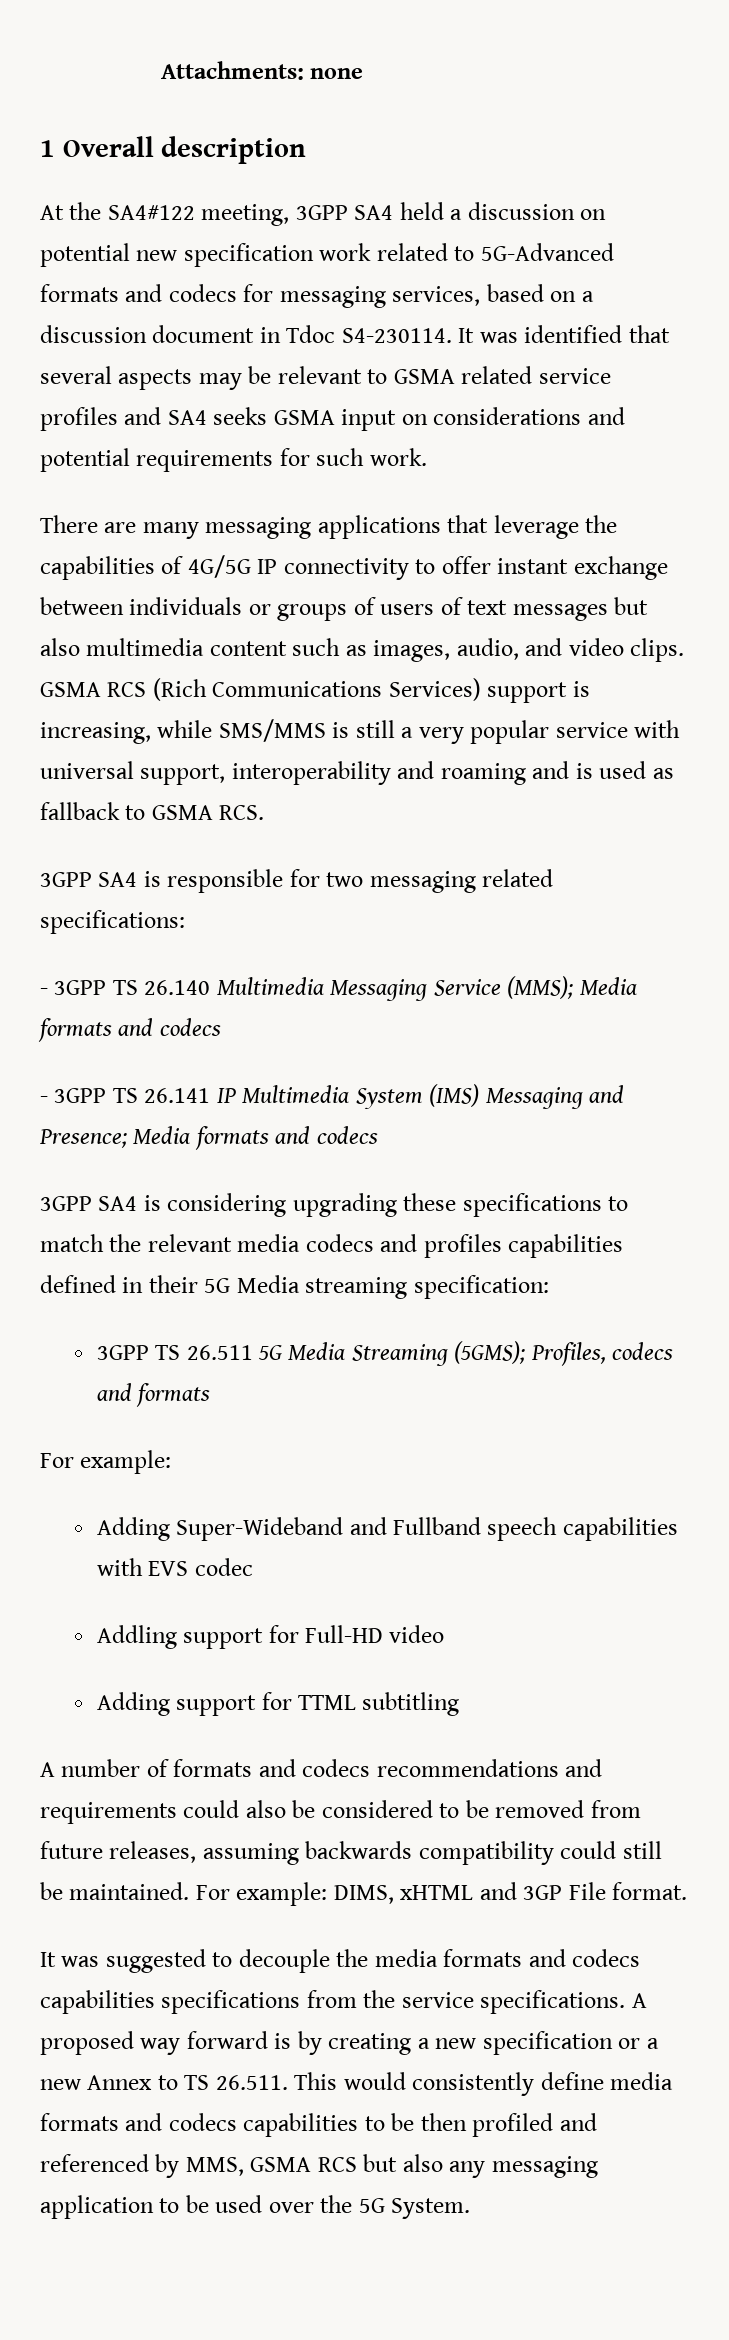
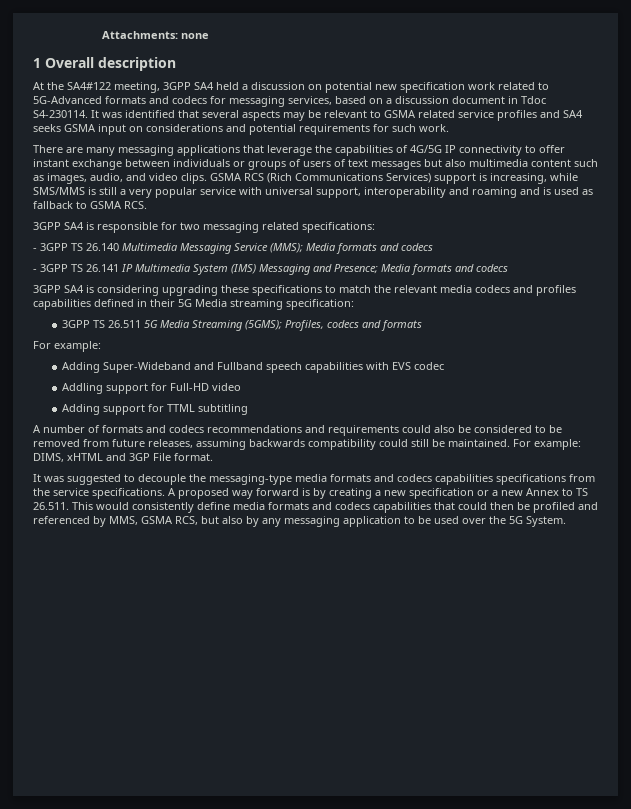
- It was suggested to decouple the media formats and codecs capabilities specifications from the service specifications.
+ It was suggested to decouple the messaging-type media formats and codecs capabilities specifications from the service specifications.
- A proposed way forward is by creating a new specification or a new Annex to TS 26.511. This would consistently define media formats and codecs capabilities to be then profiled and referenced by MMS, GSMA RCS but also any messaging application to be used over the 5G System.
+ A proposed way forward is by creating a new specification or a new Annex to TS 26.511. This would consistently define media formats and codecs capabilities that could then be profiled and referenced by MMS, GSMA RCS, but also by any messaging application to be used over the 5G System.

